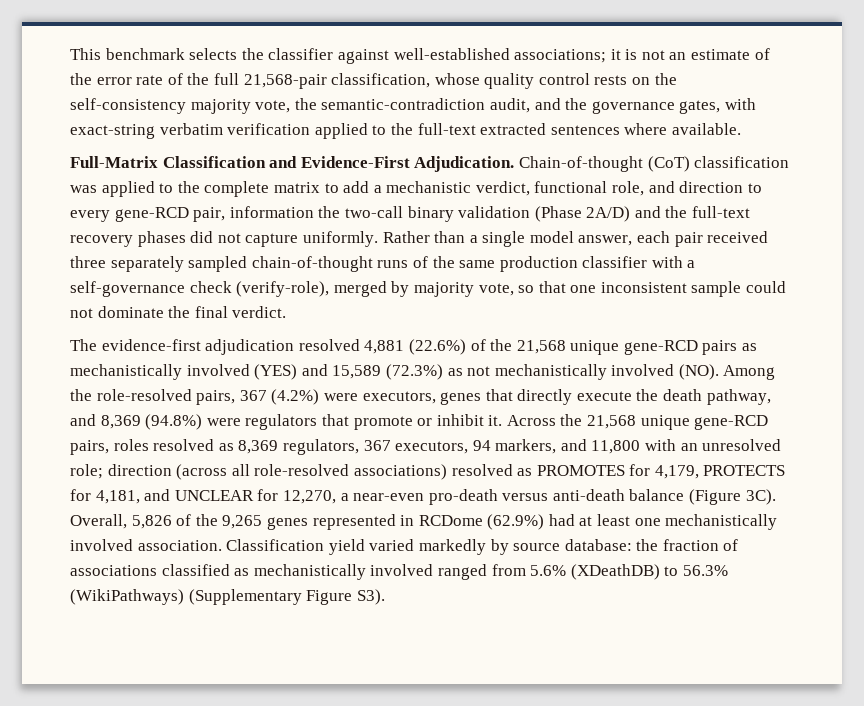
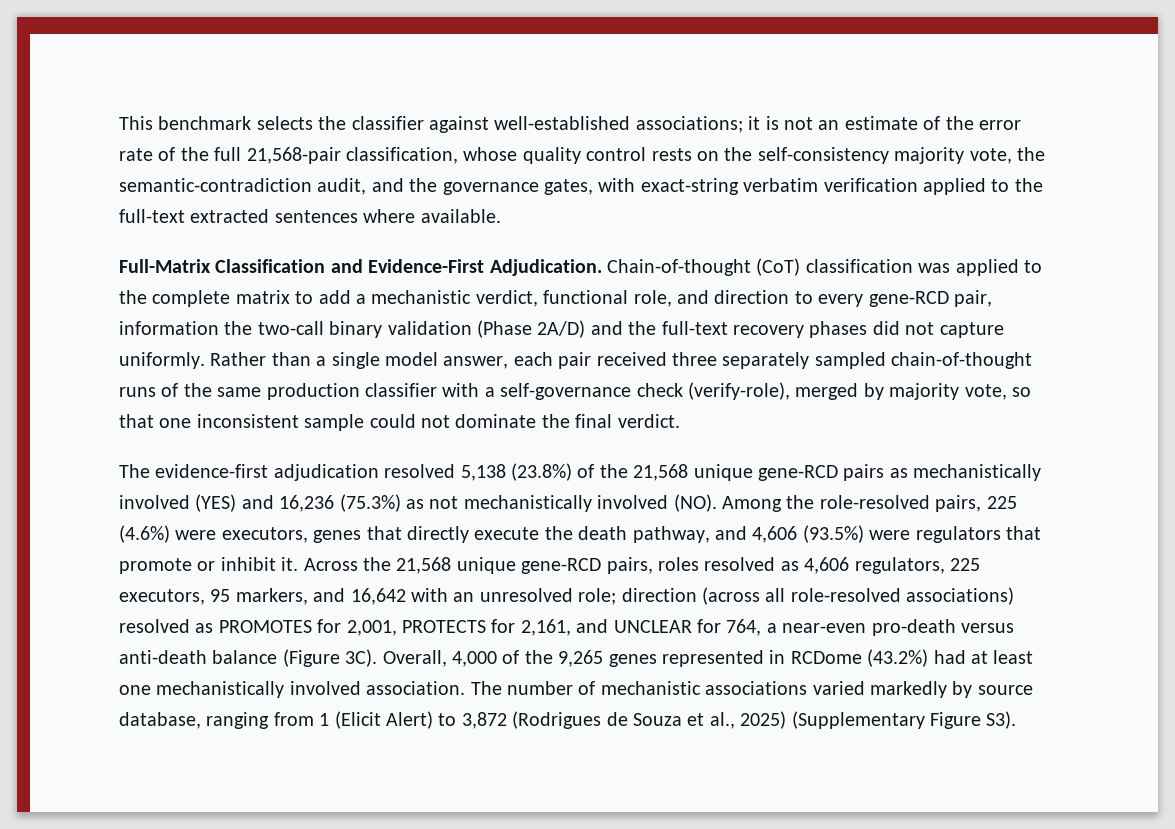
- The evidence-first adjudication resolved 4,881 (22.6%) of the 21,568 unique gene-RCD pairs as mechanistically involved (YES) and 15,589 (72.3%) as not mechanistically involved (NO). Among the role-resolved pairs, 367 (4.2%) were executors, genes that directly execute the death pathway, and 8,369 (94.8%) were regulators that promote or inhibit it.
+ The evidence-first adjudication resolved 5,138 (23.8%) of the 21,568 unique gene-RCD pairs as mechanistically involved (YES) and 16,236 (75.3%) as not mechanistically involved (NO). Among the role-resolved pairs, 225 (4.6%) were executors, genes that directly execute the death pathway, and 4,606 (93.5%) were regulators that promote or inhibit it.
- Across the 21,568 unique gene-RCD pairs, roles resolved as 8,369 regulators, 367 executors, 94 markers, and 11,800 with an unresolved role; direction (across all role-resolved associations) resolved as PROMOTES for 4,179, PROTECTS for 4,181, and UNCLEAR for 12,270, a near-even pro-death versus anti-death balance (Figure 3C).
+ Across the 21,568 unique gene-RCD pairs, roles resolved as 4,606 regulators, 225 executors, 95 markers, and 16,642 with an unresolved role; direction (across all role-resolved associations) resolved as PROMOTES for 2,001, PROTECTS for 2,161, and UNCLEAR for 764, a near-even pro-death versus anti-death balance (Figure 3C).
- Overall, 5,826 of the 9,265 genes represented in RCDome (62.9%) had at least one mechanistically involved association.
+ Overall, 4,000 of the 9,265 genes represented in RCDome (43.2%) had at least one mechanistically involved association.
- Classification yield varied markedly by source database: the fraction of associations classified as mechanistically involved ranged from 5.6% (XDeathDB) to 56.3% (WikiPathways) (Supplementary Figure S3).
+ The number of mechanistic associations varied markedly by source database, ranging from 1 (Elicit Alert) to 3,872 (Rodrigues de Souza et al., 2025) (Supplementary Figure S3).

